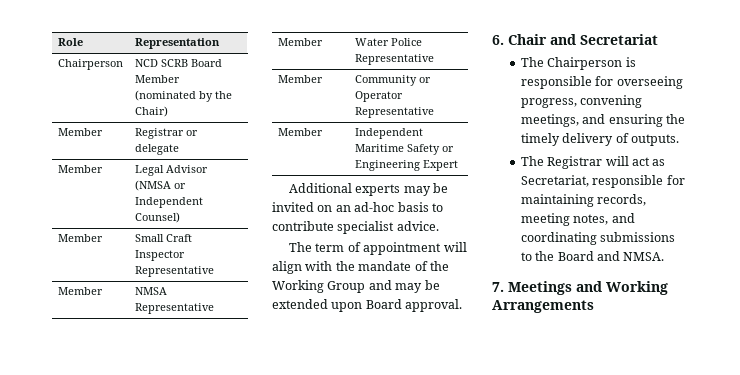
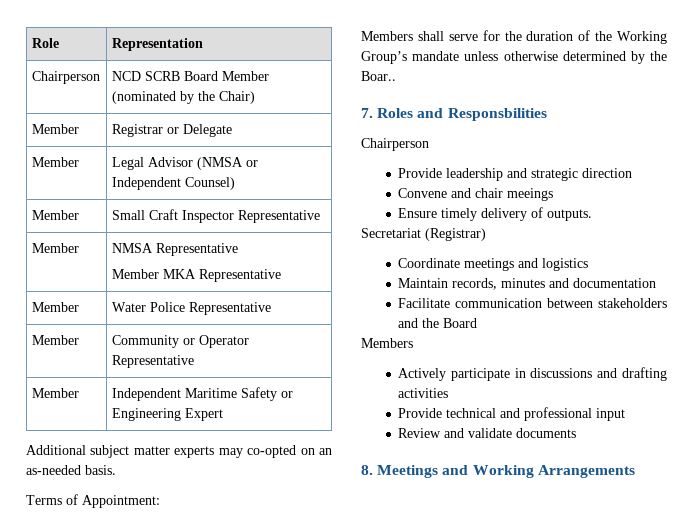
- Member | Registrar or delegate
+ Member | Registrar or Delegate
  Member | NMSA Representative
+ Member MKA Representative
- Additional experts may be invited on an ad-hoc basis to contribute specialist advice.
- The term of appointment will align with the mandate of the Working Group and may be extended upon Board approval.
- 6. Chair and Secretariat
- The Chairperson is responsible for overseeing progress, convening meetings, and ensuring the timely delivery of outputs.
- The Registrar will act as Secretariat, responsible for maintaining records, meeting notes, and coordinating submissions to the Board and NMSA.
- 7. Meetings and Working Arrangements
+ Additional subject matter experts may co-opted on an as-needed basis.
+ Terms of Appointment:
+ Members shall serve for the duration of the Working Group’s mandate unless otherwise determined by the Boar..
+ 7. Roles and Responsbilities
+ Chairperson
+ Provide leadership and strategic direction
+ Convene and chair meeings
+ Ensure timely delivery of outputs.
+ Secretariat (Registrar)
+ Coordinate meetings and logistics
+ Maintain records, minutes and documentation
+ Facilitate communication between stakeholders and the Board
+ Members
+ Actively participate in discussions and drafting activities
+ Provide technical and professional input
+ Review and validate documents
+ 8. Meetings and Working Arrangements

